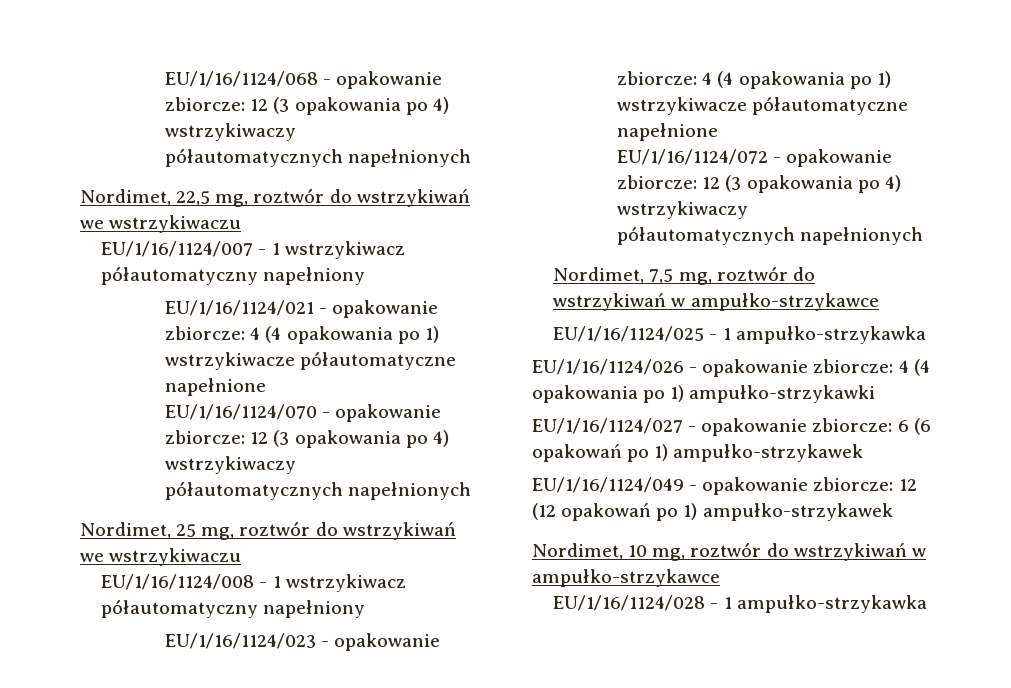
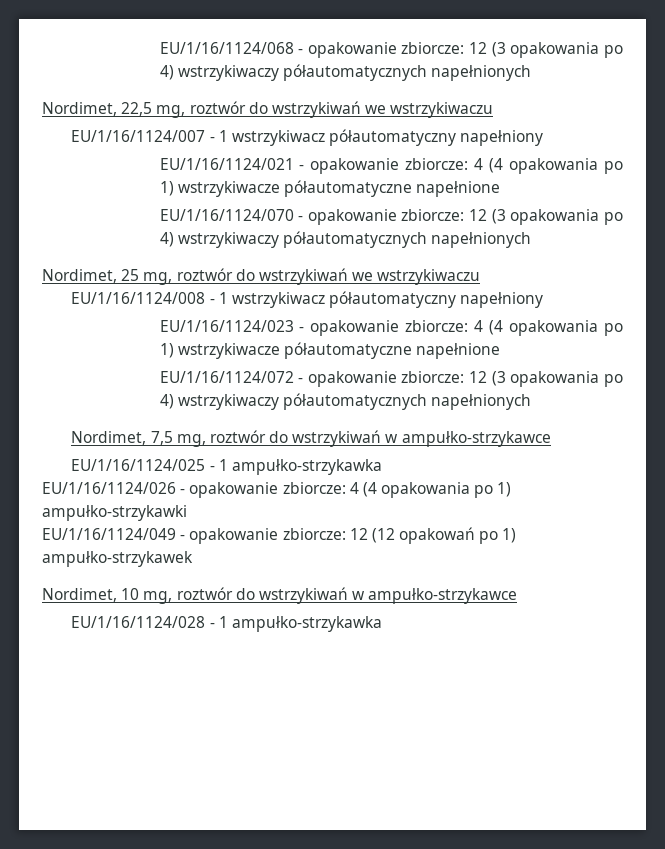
- EU/1/16/1124/027 - opakowanie zbiorcze: 6 (6 opakowań po 1) ampułko-strzykawek

